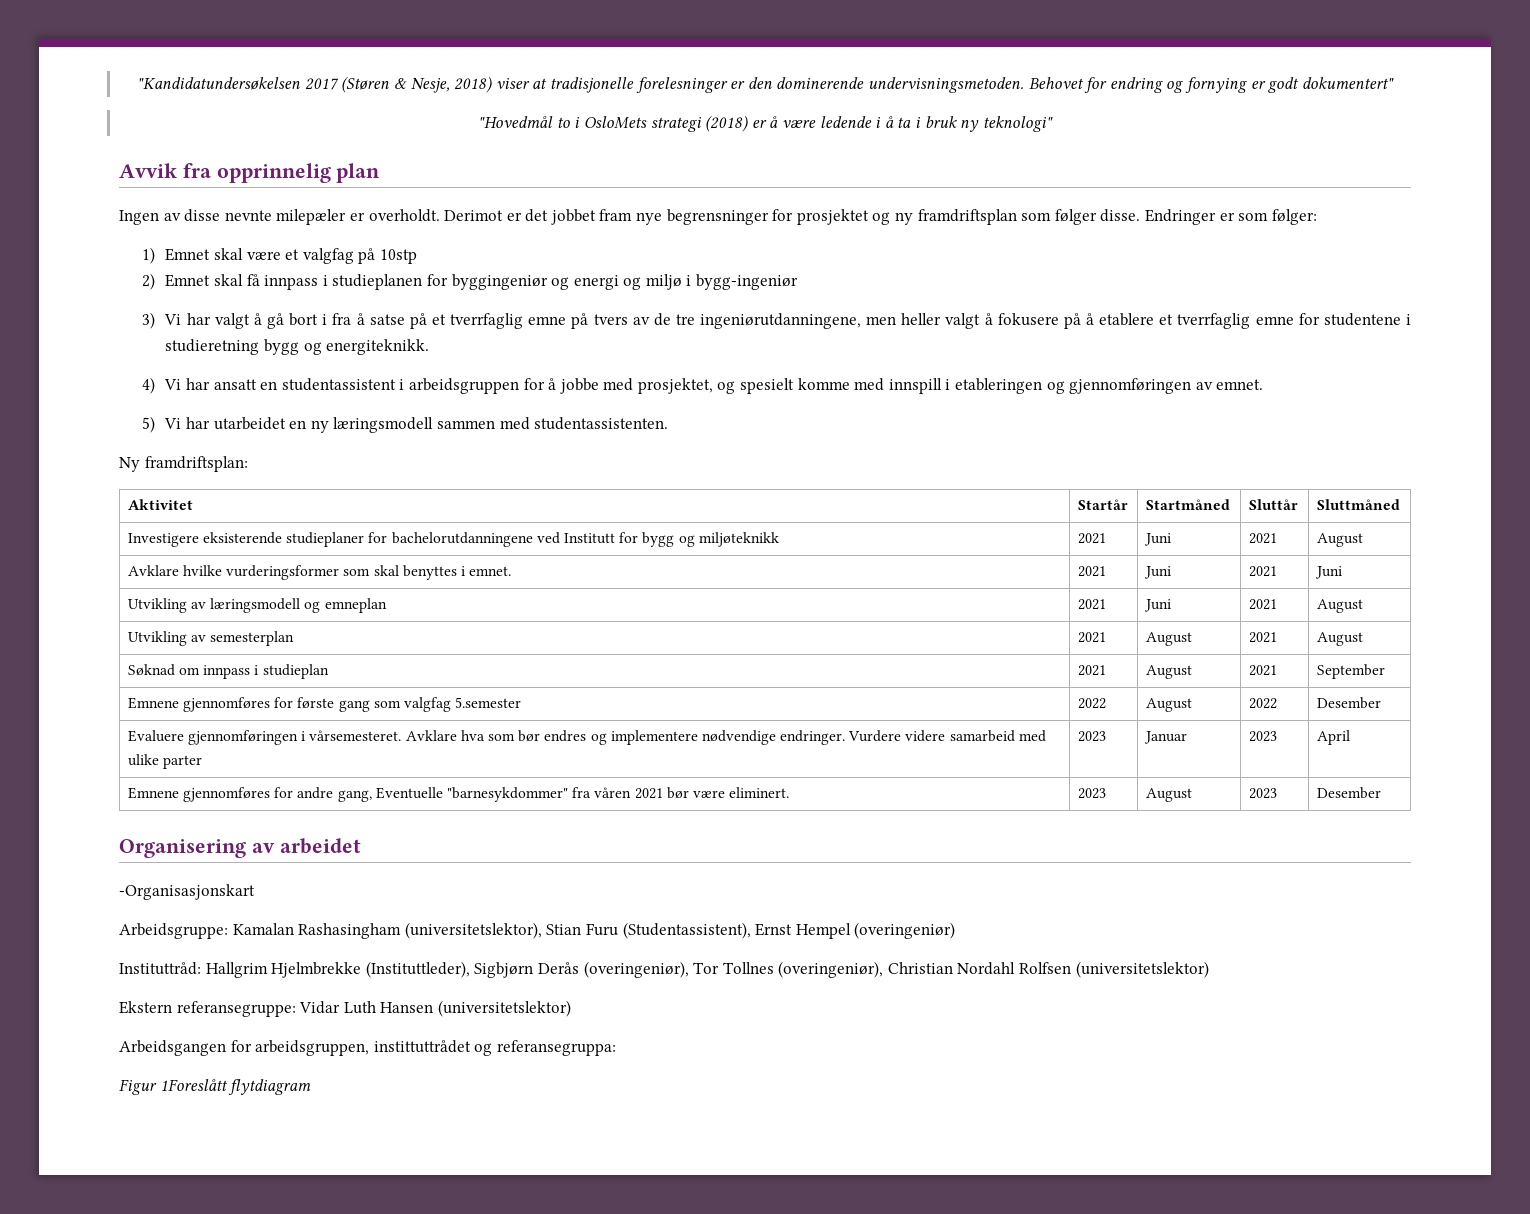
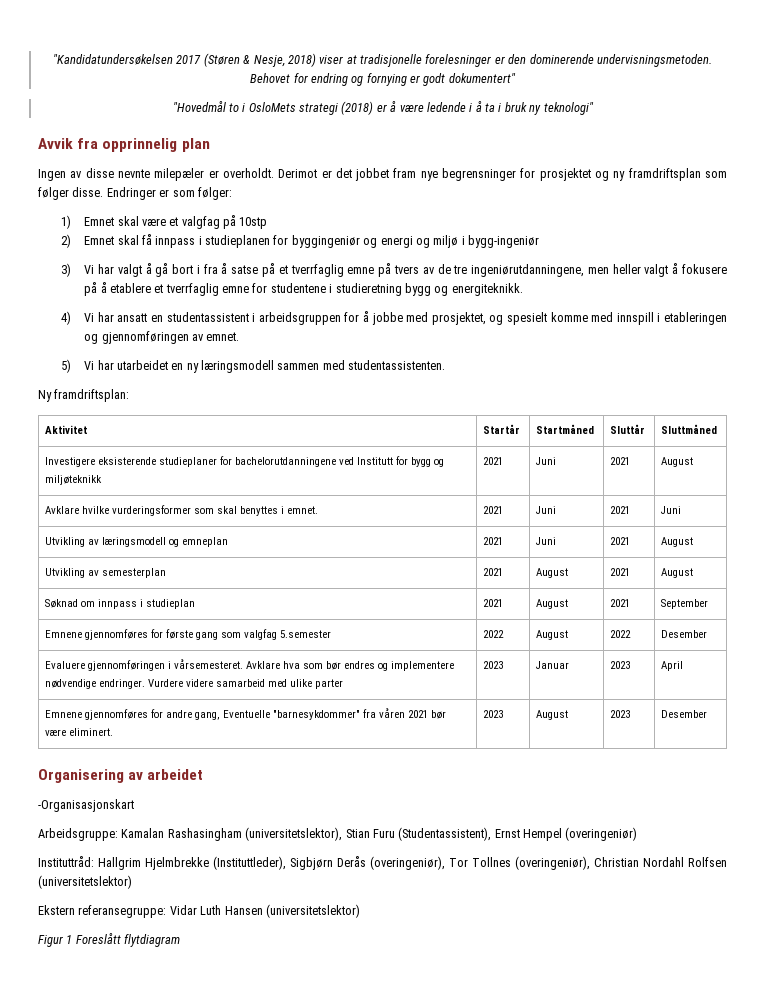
- Arbeidsgangen for arbeidsgruppen, instittuttrådet og referansegruppa:
- Figur 1Foreslått flytdiagram
+ Figur 1 Foreslått flytdiagram

